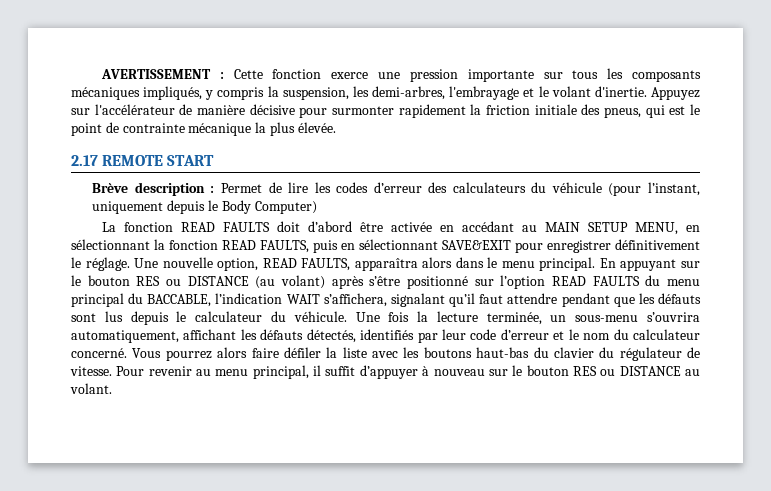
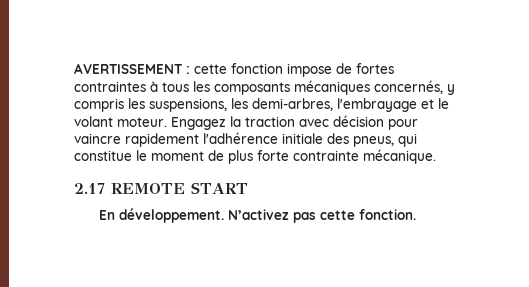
- AVERTISSEMENT : Cette fonction exerce une pression importante sur tous les composants mécaniques impliqués, y compris la suspension, les demi-arbres, l'embrayage et le volant d'inertie. Appuyez sur l'accélérateur de manière décisive pour surmonter rapidement la friction initiale des pneus, qui est le point de contrainte mécanique la plus élevée.
+ AVERTISSEMENT : cette fonction impose de fortes contraintes à tous les composants mécaniques concernés, y compris les suspensions, les demi-arbres, l'embrayage et le volant moteur. Engagez la traction avec décision pour vaincre rapidement l'adhérence initiale des pneus, qui constitue le moment de plus forte contrainte mécanique.
  2.17 REMOTE START
- Brève description : Permet de lire les codes d’erreur des calculateurs du véhicule (pour l’instant, uniquement depuis le Body Computer)
- La fonction READ FAULTS doit d’abord être activée en accédant au MAIN SETUP MENU, en sélectionnant la fonction READ FAULTS, puis en sélectionnant SAVE&EXIT pour enregistrer définitivement le réglage. Une nouvelle option, READ FAULTS, apparaîtra alors dans le menu principal. En appuyant sur le bouton RES ou DISTANCE (au volant) après s’être positionné sur l’option READ FAULTS du menu principal du BACCABLE, l’indication WAIT s’affichera, signalant qu’il faut attendre pendant que les défauts sont lus depuis le calculateur du véhicule. Une fois la lecture terminée, un sous-menu s’ouvrira automatiquement, affichant les défauts détectés, identifiés par leur code d’erreur et le nom du calculateur concerné. Vous pourrez alors faire défiler la liste avec les boutons haut-bas du clavier du régulateur de vitesse. Pour revenir au menu principal, il suffit d’appuyer à nouveau sur le bouton RES ou DISTANCE au volant.
+ En développement. N’activez pas cette fonction.

